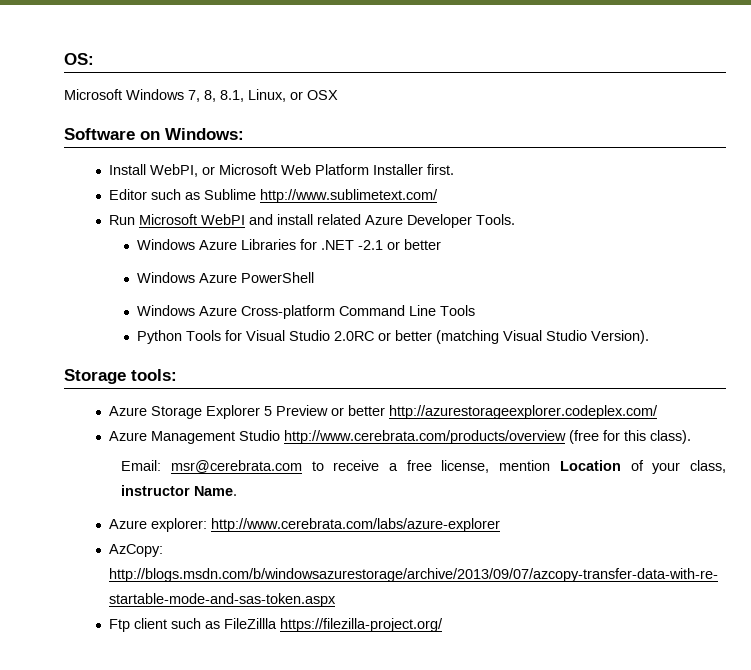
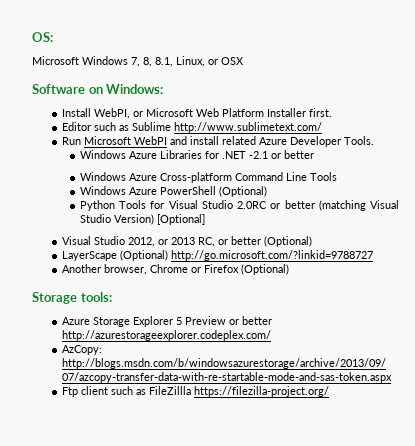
- Windows Azure PowerShell
+ Windows Azure PowerShell (Optional)
- Python Tools for Visual Studio 2.0RC or better (matching Visual Studio Version).
+ Python Tools for Visual Studio 2.0RC or better (matching Visual Studio Version) [Optional]
+ Visual Studio 2012, or 2013 RC, or better (Optional)
+ LayerScape (Optional) http://go.microsoft.com/?linkid=9788727
+ Another browser, Chrome or Firefox (Optional)
- Azure Management Studio http://www.cerebrata.com/products/overview (free for this class).
- Email: msr@cerebrata.com to receive a free license, mention Location of your class, instructor Name.
- Azure explorer: http://www.cerebrata.com/labs/azure-explorer

